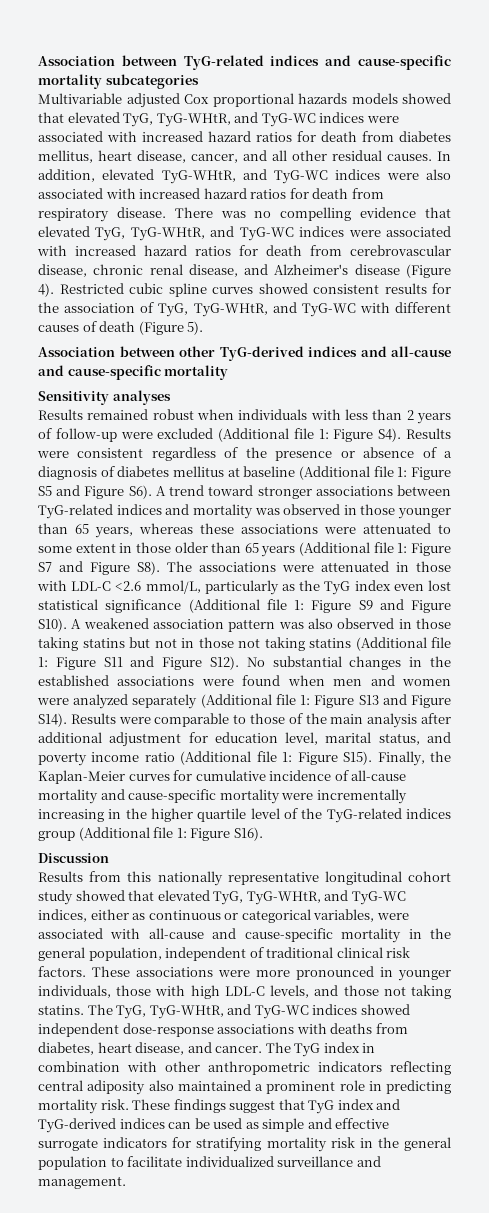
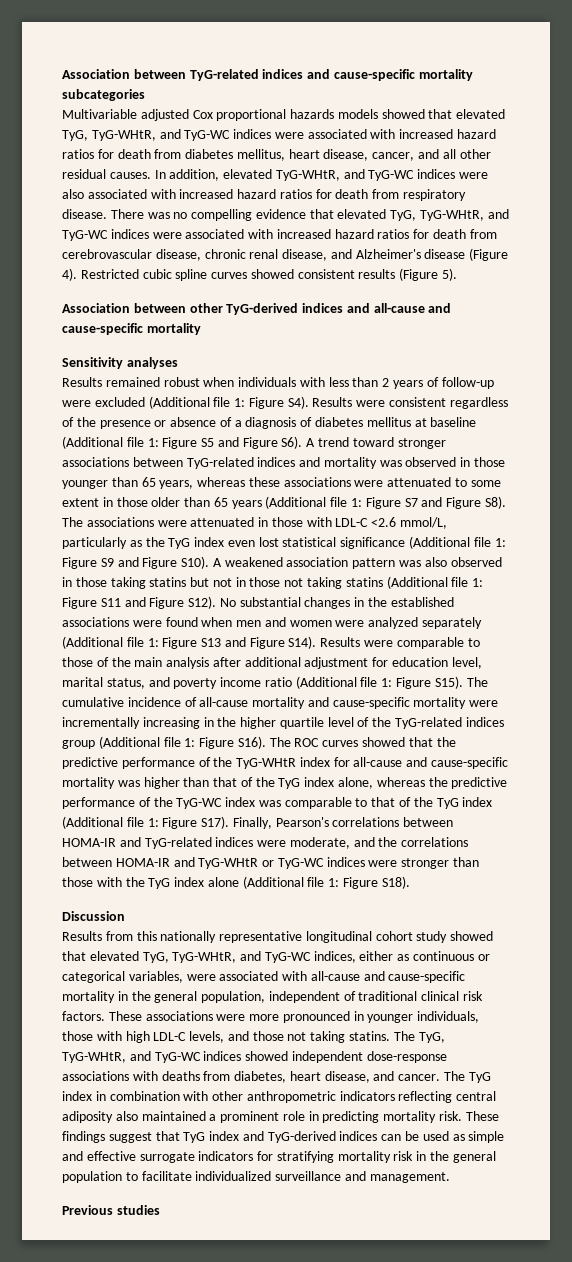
- Restricted cubic spline curves showed consistent results for the association of TyG, TyG-WHtR, and TyG-WC with different causes of death (Figure 5).
+ Restricted cubic spline curves showed consistent results (Figure 5).
- Finally, the Kaplan-Meier curves for cumulative incidence of all-cause mortality and cause-specific mortality were incrementally increasing in the higher quartile level of the TyG-related indices group (Additional file 1: Figure S16).
+ The cumulative incidence of all-cause mortality and cause-specific mortality were incrementally increasing in the higher quartile level of the TyG-related indices group (Additional file 1: Figure S16). The ROC curves showed that the predictive performance of the TyG-WHtR index for all-cause and cause-specific mortality was higher than that of the TyG index alone, whereas the predictive performance of the TyG-WC index was comparable to that of the TyG index (Additional file 1: Figure S17). Finally, Pearson's correlations between HOMA-IR and TyG-related indices were moderate, and the correlations between HOMA-IR and TyG-WHtR or TyG-WC indices were stronger than those with the TyG index alone (Additional file 1: Figure S18).
+ Previous studies

